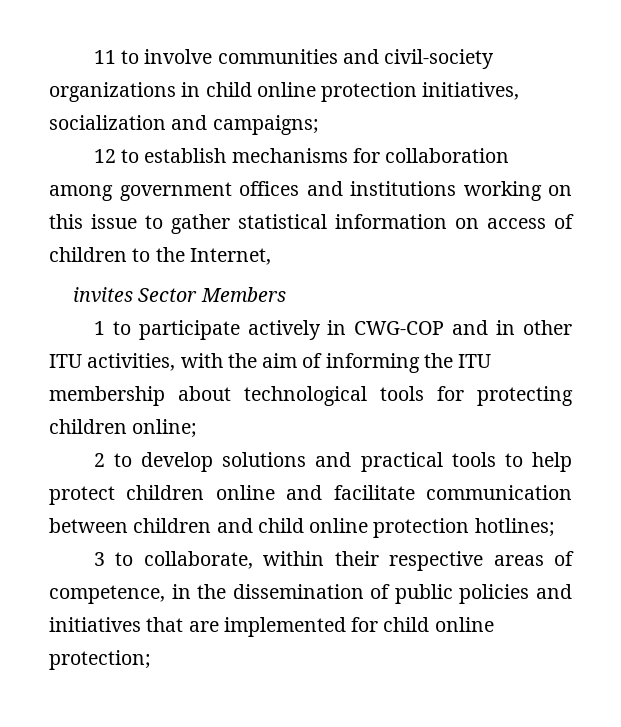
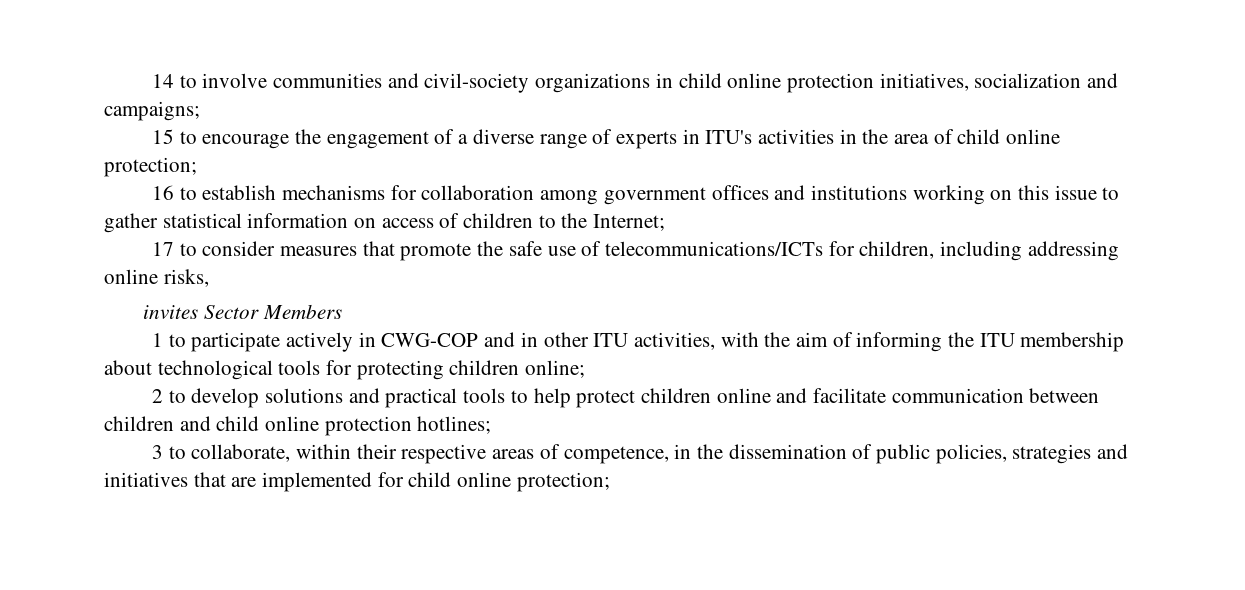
- 11 to involve communities and civil-society organizations in child online protection initiatives, socialization and campaigns;
+ 14 to involve communities and civil-society organizations in child online protection initiatives, socialization and campaigns;
- 12 to establish mechanisms for collaboration among government offices and institutions working on this issue to gather statistical information on access of children to the Internet,
+ 15 to encourage the engagement of a diverse range of experts in ITU's activities in the area of child online protection;
+ 16 to establish mechanisms for collaboration among government offices and institutions working on this issue to gather statistical information on access of children to the Internet;
+ 17 to consider measures that promote the safe use of telecommunications/ICTs for children, including addressing online risks,
- 3 to collaborate, within their respective areas of competence, in the dissemination of public policies and initiatives that are implemented for child online protection;
+ 3 to collaborate, within their respective areas of competence, in the dissemination of public policies, strategies and initiatives that are implemented for child online protection;

